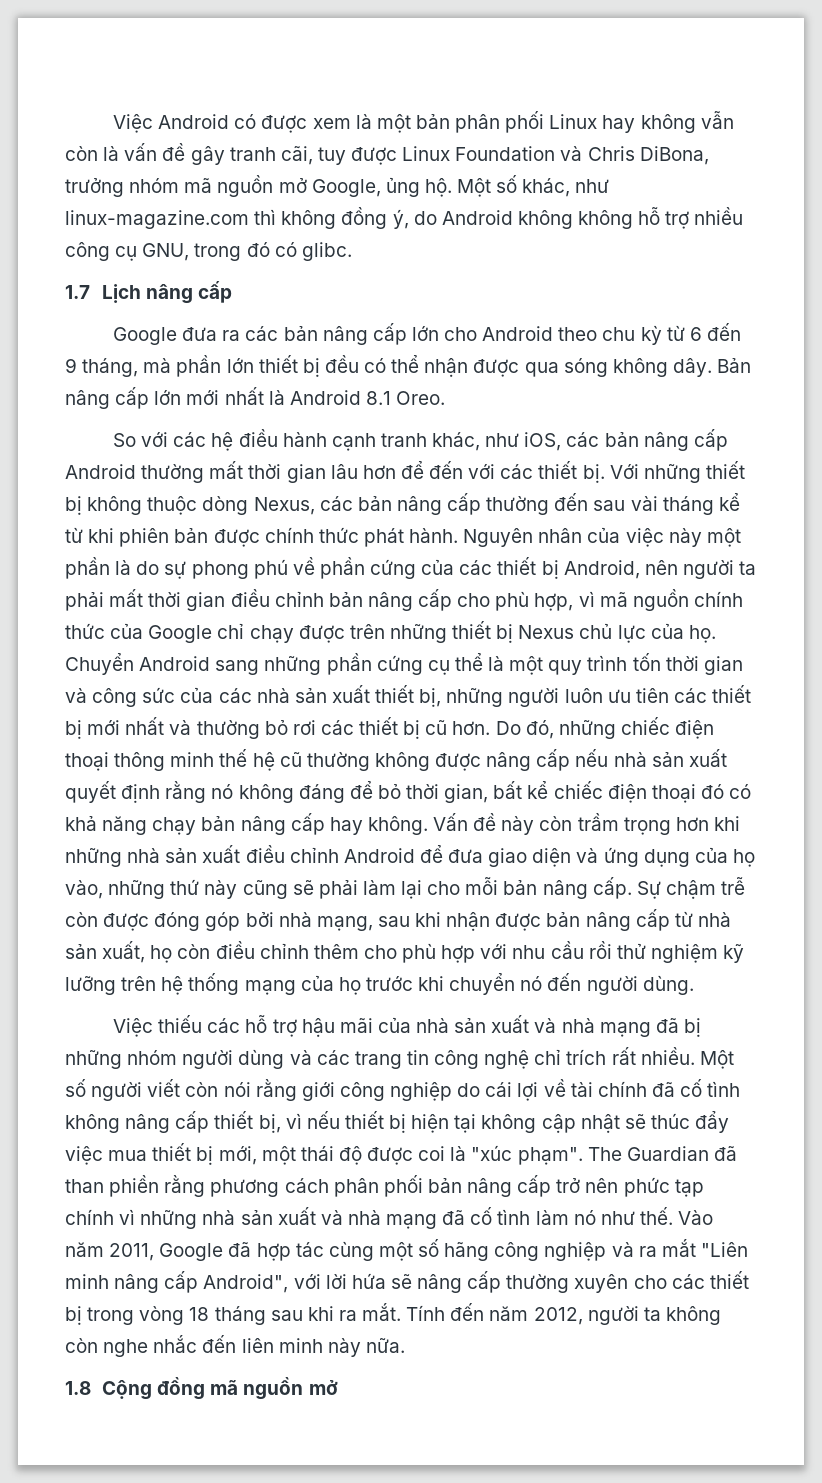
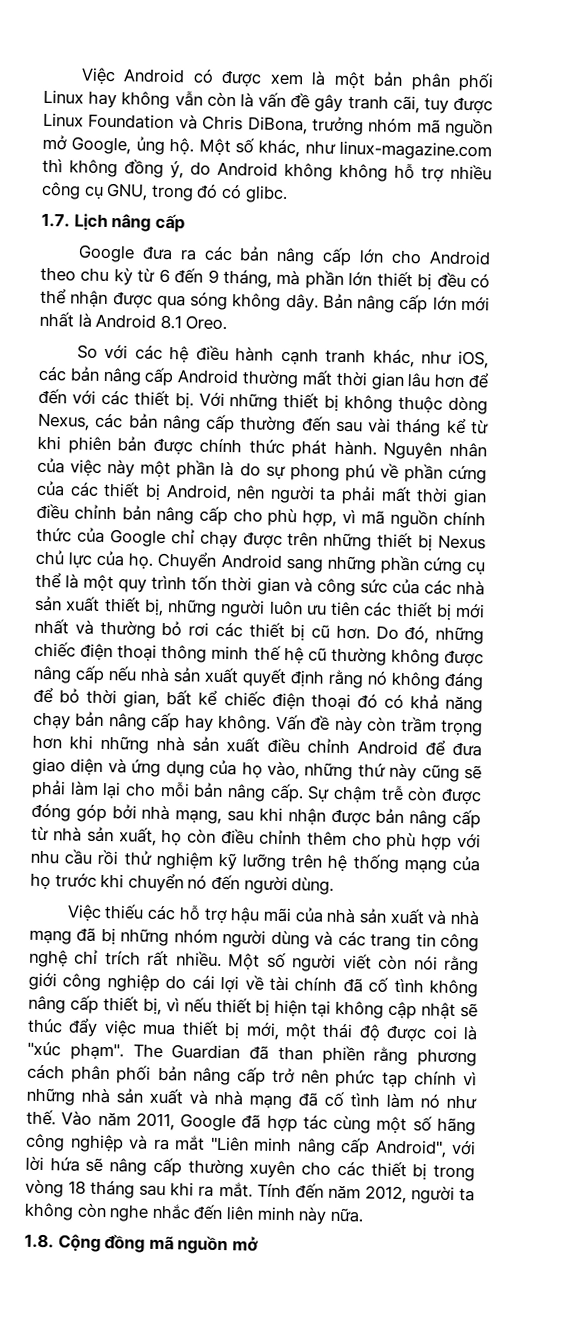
- 1.7 Lịch nâng cấp
+ 1.7. Lịch nâng cấp
- 1.8 Cộng đồng mã nguồn mở
+ 1.8. Cộng đồng mã nguồn mở

